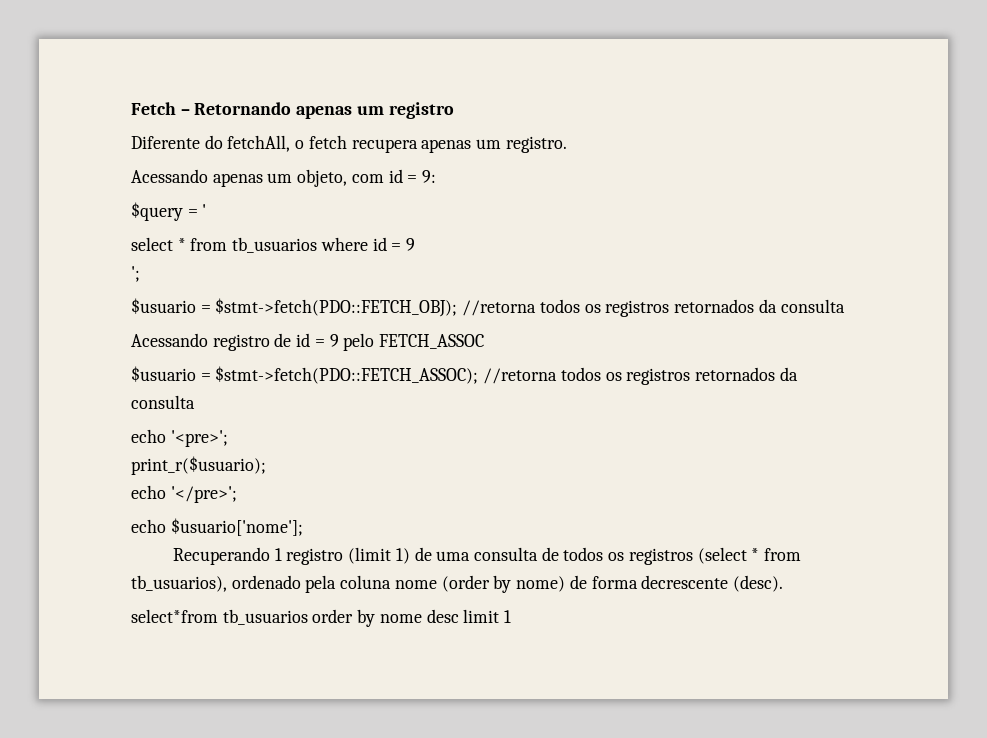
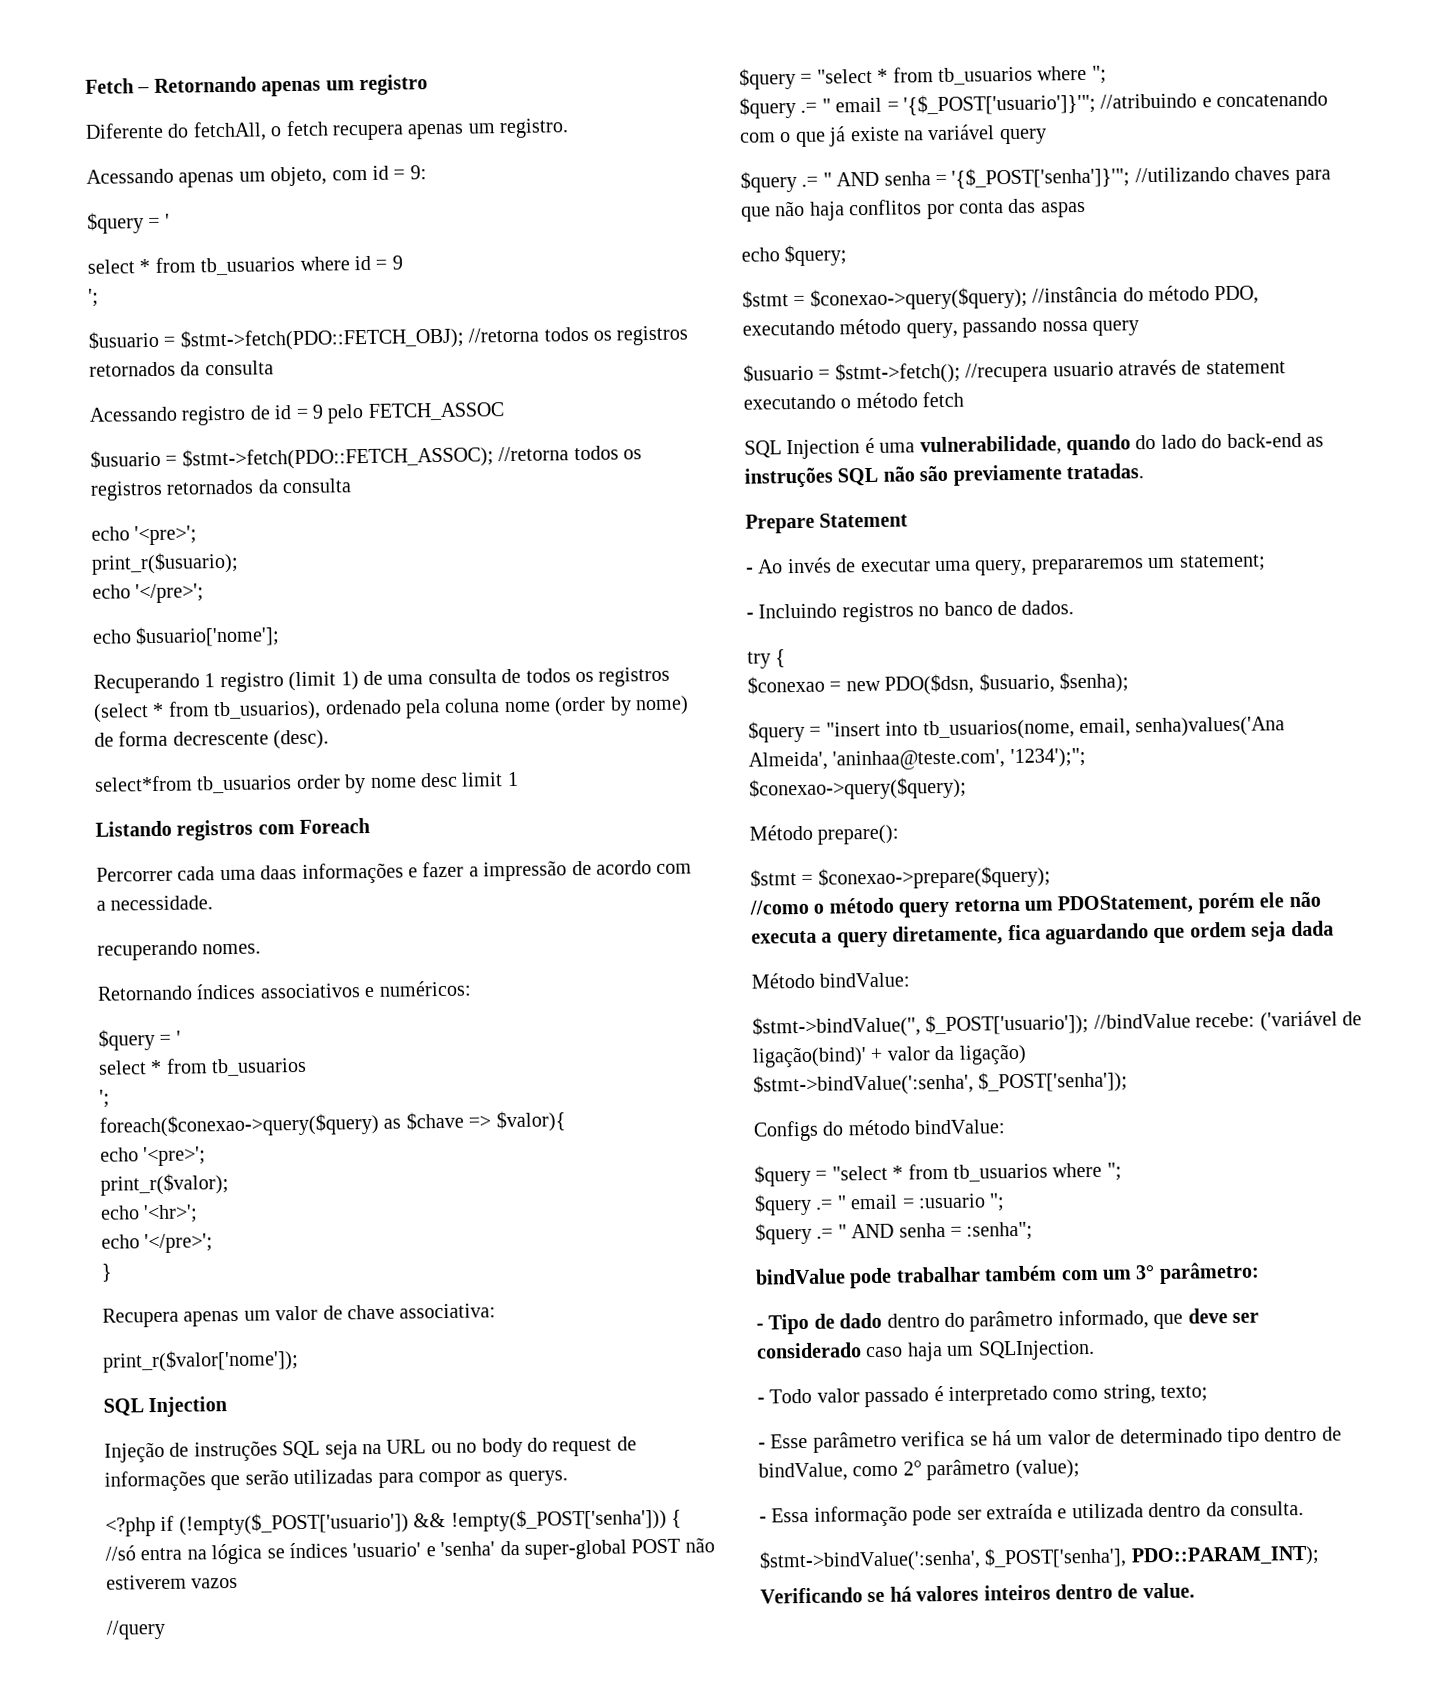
+ Listando registros com Foreach
+ Percorrer cada uma daas informações e fazer a impressão de acordo com a necessidade.
+ recuperando nomes.
+ Retornando índices associativos e numéricos:
+ $query = '
+ select * from tb_usuarios
+ ';
+ foreach($conexao->query($query) as $chave => $valor){
+ echo '<pre>';
+ print_r($valor);
+ echo '<hr>';
+ echo '</pre>';
+ }
+ Recupera apenas um valor de chave associativa:
+ print_r($valor['nome']);
+ SQL Injection
+ Injeção de instruções SQL seja na URL ou no body do request de informações que serão utilizadas para compor as querys.
+ <?php if (!empty($_POST['usuario']) && !empty($_POST['senha'])) { //só entra na lógica se índices 'usuario' e 'senha' da super-global POST não estiverem vazos
+ //query
+ $query = "select * from tb_usuarios where ";
+ $query .= " email = '{$_POST['usuario']}'"; //atribuindo e concatenando com o que já existe na variável query
+ $query .= " AND senha = '{$_POST['senha']}'"; //utilizando chaves para que não haja conflitos por conta das aspas
+ echo $query;
+ $stmt = $conexao->query($query); //instância do método PDO, executando método query, passando nossa query
+ $usuario = $stmt->fetch(); //recupera usuario através de statement executando o método fetch
+ SQL Injection é uma vulnerabilidade, quando do lado do back-end as instruções SQL não são previamente tratadas.
+ Prepare Statement
+ - Ao invés de executar uma query, prepararemos um statement;
+ - Incluindo registros no banco de dados.
+ try {
+ $conexao = new PDO($dsn, $usuario, $senha);
+ $query = "insert into tb_usuarios(nome, email, senha)values('Ana Almeida', 'aninhaa@teste.com', '1234');";
+ $conexao->query($query);
+ Método prepare():
+ $stmt = $conexao->prepare($query);
+ //como o método query retorna um PDOStatement, porém ele não executa a query diretamente, fica aguardando que ordem seja dada
+ Método bindValue:
+ $stmt->bindValue('', $_POST['usuario']); //bindValue recebe: ('variável de ligação(bind)' + valor da ligação)
+ $stmt->bindValue(':senha', $_POST['senha']);
+ Configs do método bindValue:
+ $query = "select * from tb_usuarios where ";
+ $query .= " email = :usuario ";
+ $query .= " AND senha = :senha";
+ bindValue pode trabalhar também com um 3° parâmetro:
+ - Tipo de dado dentro do parâmetro informado, que deve ser considerado caso haja um SQLInjection.
+ - Todo valor passado é interpretado como string, texto;
+ - Esse parâmetro verifica se há um valor de determinado tipo dentro de bindValue, como 2° parâmetro (value);
+ - Essa informação pode ser extraída e utilizada dentro da consulta.
+ $stmt->bindValue(':senha', $_POST['senha'], PDO::PARAM_INT);
+ Verificando se há valores inteiros dentro de value.

